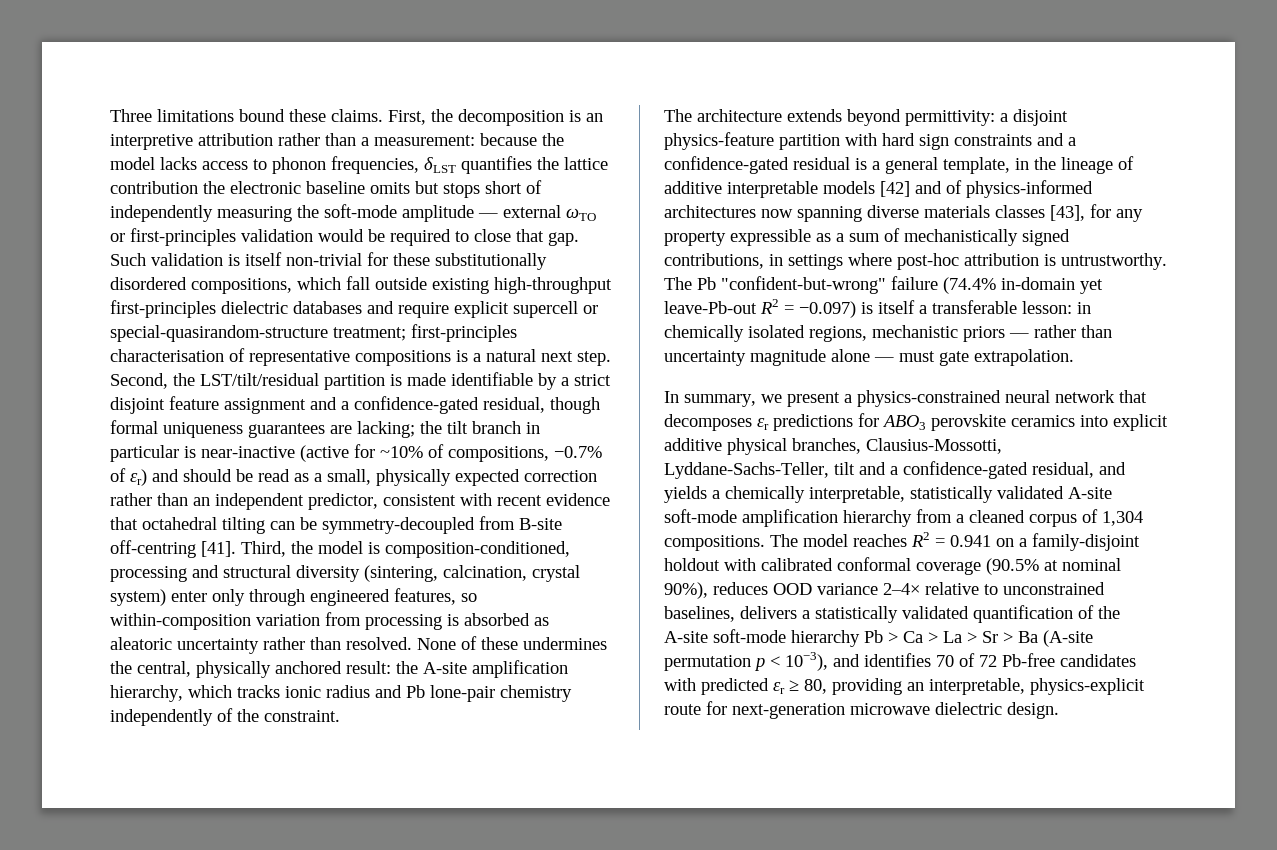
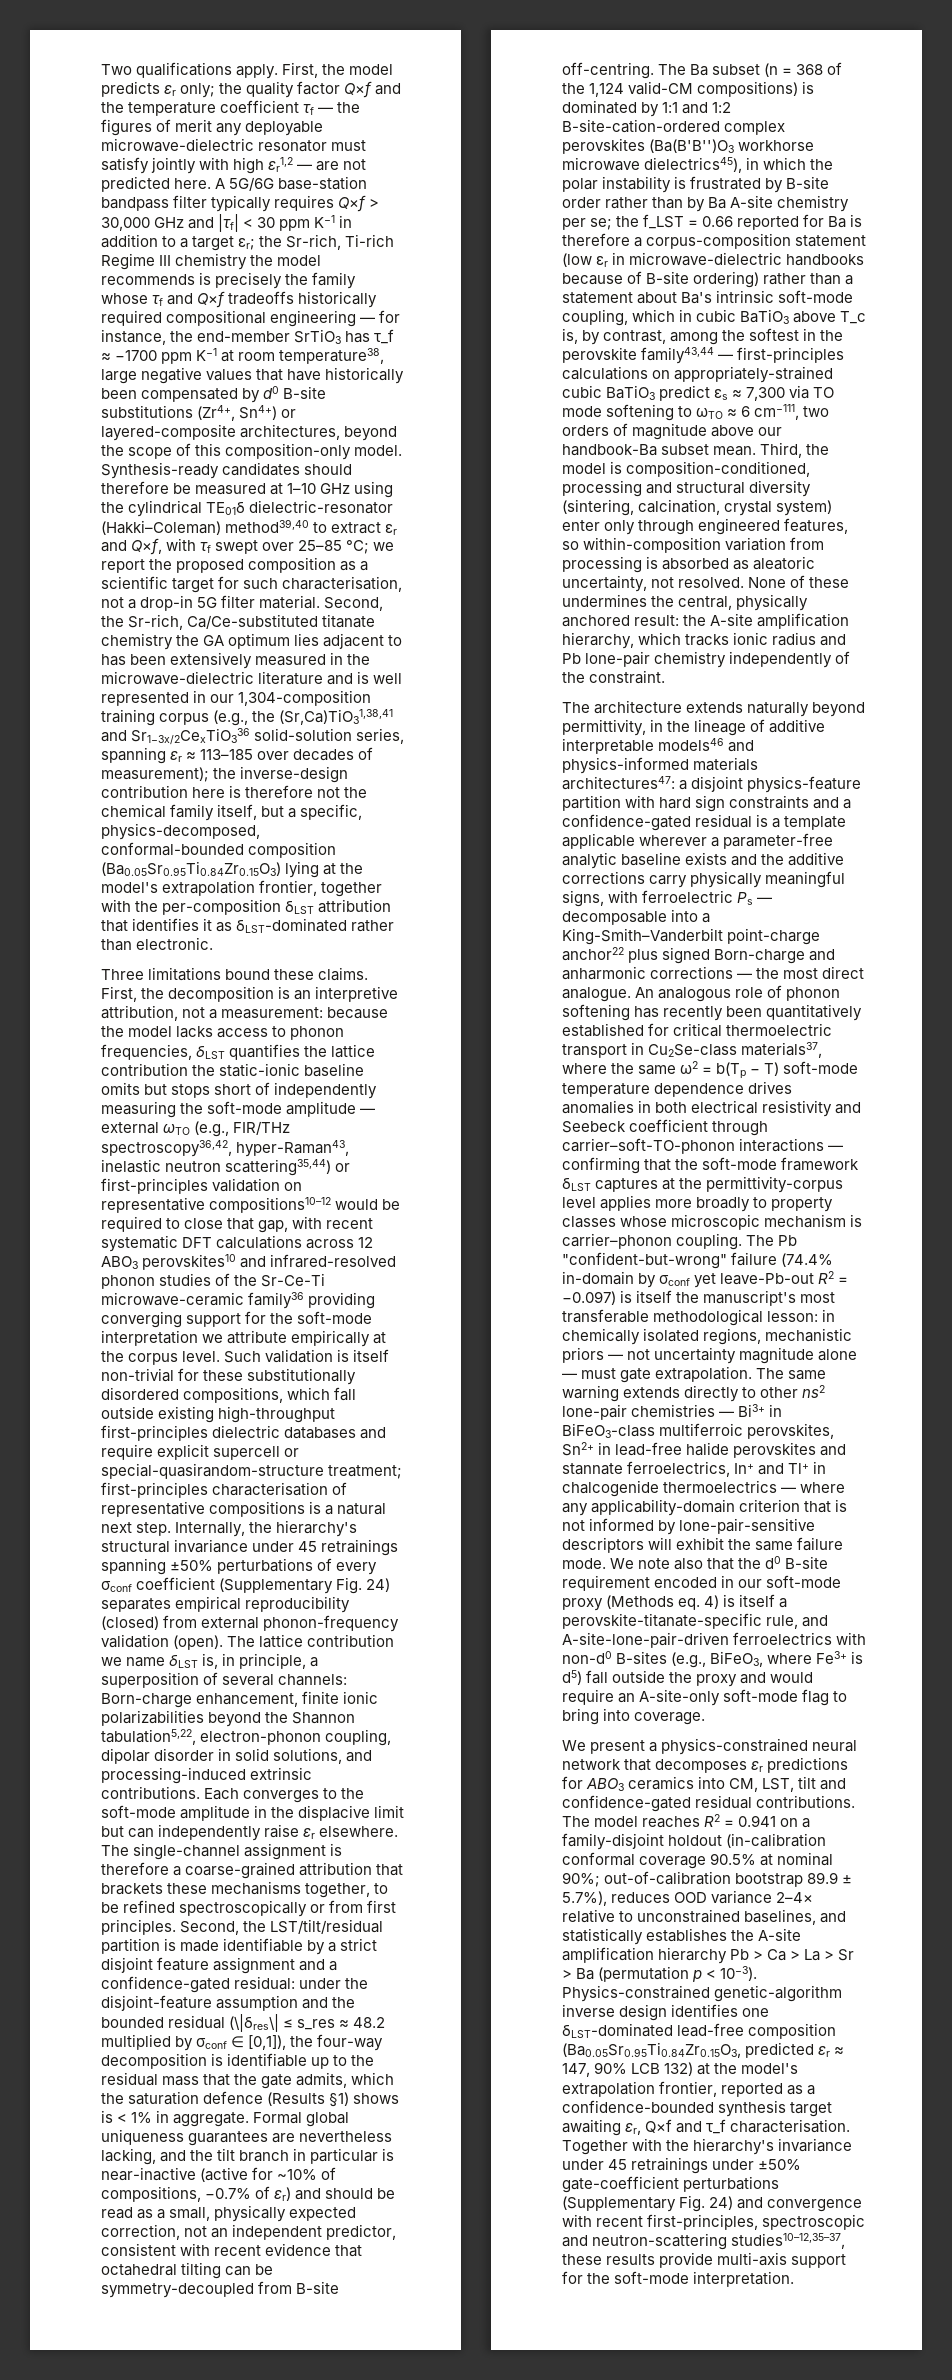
+ Two qualifications apply. First, the model predicts εr only; the quality factor Q×f and the temperature coefficient τf — the figures of merit any deployable microwave-dielectric resonator must satisfy jointly with high εr1,2 — are not predicted here. A 5G/6G base-station bandpass filter typically requires Q×f > 30,000 GHz and |τf| < 30 ppm K−1 in addition to a target εr; the Sr-rich, Ti-rich Regime III chemistry the model recommends is precisely the family whose τf and Q×f tradeoffs historically required compositional engineering — for instance, the end-member SrTiO3 has τ_f ≈ −1700 ppm K−1 at room temperature38, large negative values that have historically been compensated by d0 B-site substitutions (Zr4+, Sn4+) or layered-composite architectures, beyond the scope of this composition-only model. Synthesis-ready candidates should therefore be measured at 1–10 GHz using the cylindrical TE01δ dielectric-resonator (Hakki–Coleman) method39,40 to extract εr and Q×f, with τf swept over 25–85 °C; we report the proposed composition as a scientific target for such characterisation, not a drop-in 5G filter material. Second, the Sr-rich, Ca/Ce-substituted titanate chemistry the GA optimum lies adjacent to has been extensively measured in the microwave-dielectric literature and is well represented in our 1,304-composition training corpus (e.g., the (Sr,Ca)TiO31,38,41 and Sr1−3x/2CexTiO336 solid-solution series, spanning εr ≈ 113–185 over decades of measurement); the inverse-design contribution here is therefore not the chemical family itself, but a specific, physics-decomposed, conformal-bounded composition (Ba0.05Sr0.95Ti0.84Zr0.15O3) lying at the model's extrapolation frontier, together with the per-composition δLST attribution that identifies it as δLST-dominated rather than electronic.
- First, the decomposition is an interpretive attribution rather than a measurement: because the model lacks access to phonon frequencies, δLST quantifies the lattice contribution the electronic baseline omits but stops short of independently measuring the soft-mode amplitude — external ωTO or first-principles validation would be required to close that gap.
+ First, the decomposition is an interpretive attribution, not a measurement: because the model lacks access to phonon frequencies, δLST quantifies the lattice contribution the static-ionic baseline omits but stops short of independently measuring the soft-mode amplitude — external ωTO (e.g., FIR/THz spectroscopy36,42, hyper-Raman43, inelastic neutron scattering35,44) or first-principles validation on representative compositions10–12 would be required to close that gap, with recent systematic DFT calculations across 12 ABO3 perovskites10 and infrared-resolved phonon studies of the Sr-Ce-Ti microwave-ceramic family36 providing converging support for the soft-mode interpretation we attribute empirically at the corpus level.
+ Internally, the hierarchy's structural invariance under 45 retrainings spanning ±50% perturbations of every σconf coefficient (Supplementary Fig. 24) separates empirical reproducibility (closed) from external phonon-frequency validation (open). The lattice contribution we name δLST is, in principle, a superposition of several channels: Born-charge enhancement, finite ionic polarizabilities beyond the Shannon tabulation5,22, electron-phonon coupling, dipolar disorder in solid solutions, and processing-induced extrinsic contributions. Each converges to the soft-mode amplitude in the displacive limit but can independently raise εr elsewhere. The single-channel assignment is therefore a coarse-grained attribution that brackets these mechanisms together, to be refined spectroscopically or from first principles.
- Second, the LST/tilt/residual partition is made identifiable by a strict disjoint feature assignment and a confidence-gated residual, though formal uniqueness guarantees are lacking; the tilt branch in particular is near-inactive (active for ~10% of compositions, −0.7% of εr) and should be read as a small, physically expected correction rather than an independent predictor, consistent with recent evidence that octahedral tilting can be symmetry-decoupled from B-site off-centring [41].
+ Second, the LST/tilt/residual partition is made identifiable by a strict disjoint feature assignment and a confidence-gated residual: under the disjoint-feature assumption and the bounded residual (\|δres\| ≤ s_res ≈ 48.2 multiplied by σconf ∈ [0,1]), the four-way decomposition is identifiable up to the residual mass that the gate admits, which the saturation defence (Results §1) shows is < 1% in aggregate. Formal global uniqueness guarantees are nevertheless lacking, and the tilt branch in particular is near-inactive (active for ~10% of compositions, −0.7% of εr) and should be read as a small, physically expected correction, not an independent predictor, consistent with recent evidence that octahedral tilting can be symmetry-decoupled from B-site off-centring. The Ba subset (n = 368 of the 1,124 valid-CM compositions) is dominated by 1:1 and 1:2 B-site-cation-ordered complex perovskites (Ba(B'B'')O3 workhorse microwave dielectrics45), in which the polar instability is frustrated by B-site order rather than by Ba A-site chemistry per se; the f_LST = 0.66 reported for Ba is therefore a corpus-composition statement (low εr in microwave-dielectric handbooks because of B-site ordering) rather than a statement about Ba's intrinsic soft-mode coupling, which in cubic BaTiO3 above T_c is, by contrast, among the softest in the perovskite family43,44 — first-principles calculations on appropriately-strained cubic BaTiO3 predict εs ≈ 7,300 via TO mode softening to ωTO ≈ 6 cm−111, two orders of magnitude above our handbook-Ba subset mean.
- Third, the model is composition-conditioned, processing and structural diversity (sintering, calcination, crystal system) enter only through engineered features, so within-composition variation from processing is absorbed as aleatoric uncertainty rather than resolved.
+ Third, the model is composition-conditioned, processing and structural diversity (sintering, calcination, crystal system) enter only through engineered features, so within-composition variation from processing is absorbed as aleatoric uncertainty, not resolved.
- The architecture extends beyond permittivity: a disjoint physics-feature partition with hard sign constraints and a confidence-gated residual is a general template, in the lineage of additive interpretable models [42] and of physics-informed architectures now spanning diverse materials classes [43], for any property expressible as a sum of mechanistically signed contributions, in settings where post-hoc attribution is untrustworthy.
+ The architecture extends naturally beyond permittivity, in the lineage of additive interpretable models46 and physics-informed materials architectures47: a disjoint physics-feature partition with hard sign constraints and a confidence-gated residual is a template applicable wherever a parameter-free analytic baseline exists and the additive corrections carry physically meaningful signs, with ferroelectric Ps — decomposable into a King-Smith–Vanderbilt point-charge anchor22 plus signed Born-charge and anharmonic corrections — the most direct analogue. An analogous role of phonon softening has recently been quantitatively established for critical thermoelectric transport in Cu2Se-class materials37, where the same ω2 = b(Tp − T) soft-mode temperature dependence drives anomalies in both electrical resistivity and Seebeck coefficient through carrier–soft-TO-phonon interactions — confirming that the soft-mode framework δLST captures at the permittivity-corpus level applies more broadly to property classes whose microscopic mechanism is carrier–phonon coupling.
- The Pb "confident-but-wrong" failure (74.4% in-domain yet leave-Pb-out R2 = −0.097) is itself a transferable lesson: in chemically isolated regions, mechanistic priors — rather than uncertainty magnitude alone — must gate extrapolation.
- In summary, we present a physics-constrained neural network that decomposes εr predictions for ABO3 perovskite ceramics into explicit additive physical branches, Clausius-Mossotti, Lyddane-Sachs-Teller, tilt and a confidence-gated residual, and yields a chemically interpretable, statistically validated A-site soft-mode amplification hierarchy from a cleaned corpus of 1,304 compositions.
+ The Pb "confident-but-wrong" failure (74.4% in-domain by σconf yet leave-Pb-out R2 = −0.097) is itself the manuscript's most transferable methodological lesson: in chemically isolated regions, mechanistic priors — not uncertainty magnitude alone — must gate extrapolation. The same warning extends directly to other ns2 lone-pair chemistries — Bi3+ in BiFeO3-class multiferroic perovskites, Sn2+ in lead-free halide perovskites and stannate ferroelectrics, In+ and Tl+ in chalcogenide thermoelectrics — where any applicability-domain criterion that is not informed by lone-pair-sensitive descriptors will exhibit the same failure mode. We note also that the d0 B-site requirement encoded in our soft-mode proxy (Methods eq. 4) is itself a perovskite-titanate-specific rule, and A-site-lone-pair-driven ferroelectrics with non-d0 B-sites (e.g., BiFeO3, where Fe3+ is d5) fall outside the proxy and would require an A-site-only soft-mode flag to bring into coverage.
+ We present a physics-constrained neural network that decomposes εr predictions for ABO3 ceramics into CM, LST, tilt and confidence-gated residual contributions.
- The model reaches R2 = 0.941 on a family-disjoint holdout with calibrated conformal coverage (90.5% at nominal 90%), reduces OOD variance 2–4× relative to unconstrained baselines, delivers a statistically validated quantification of the A-site soft-mode hierarchy Pb > Ca > La > Sr > Ba (A-site permutation p < 10−3), and identifies 70 of 72 Pb-free candidates with predicted εr ≥ 80, providing an interpretable, physics-explicit route for next-generation microwave dielectric design.
+ The model reaches R2 = 0.941 on a family-disjoint holdout (in-calibration conformal coverage 90.5% at nominal 90%; out-of-calibration bootstrap 89.9 ± 5.7%), reduces OOD variance 2–4× relative to unconstrained baselines, and statistically establishes the A-site amplification hierarchy Pb > Ca > La > Sr > Ba (permutation p < 10−3). Physics-constrained genetic-algorithm inverse design identifies one δLST-dominated lead-free composition (Ba0.05Sr0.95Ti0.84Zr0.15O3, predicted εr ≈ 147, 90% LCB 132) at the model's extrapolation frontier, reported as a confidence-bounded synthesis target awaiting εr, Q×f and τ_f characterisation. Together with the hierarchy's invariance under 45 retrainings under ±50% gate-coefficient perturbations (Supplementary Fig. 24) and convergence with recent first-principles, spectroscopic and neutron-scattering studies10–12,35–37, these results provide multi-axis support for the soft-mode interpretation.

